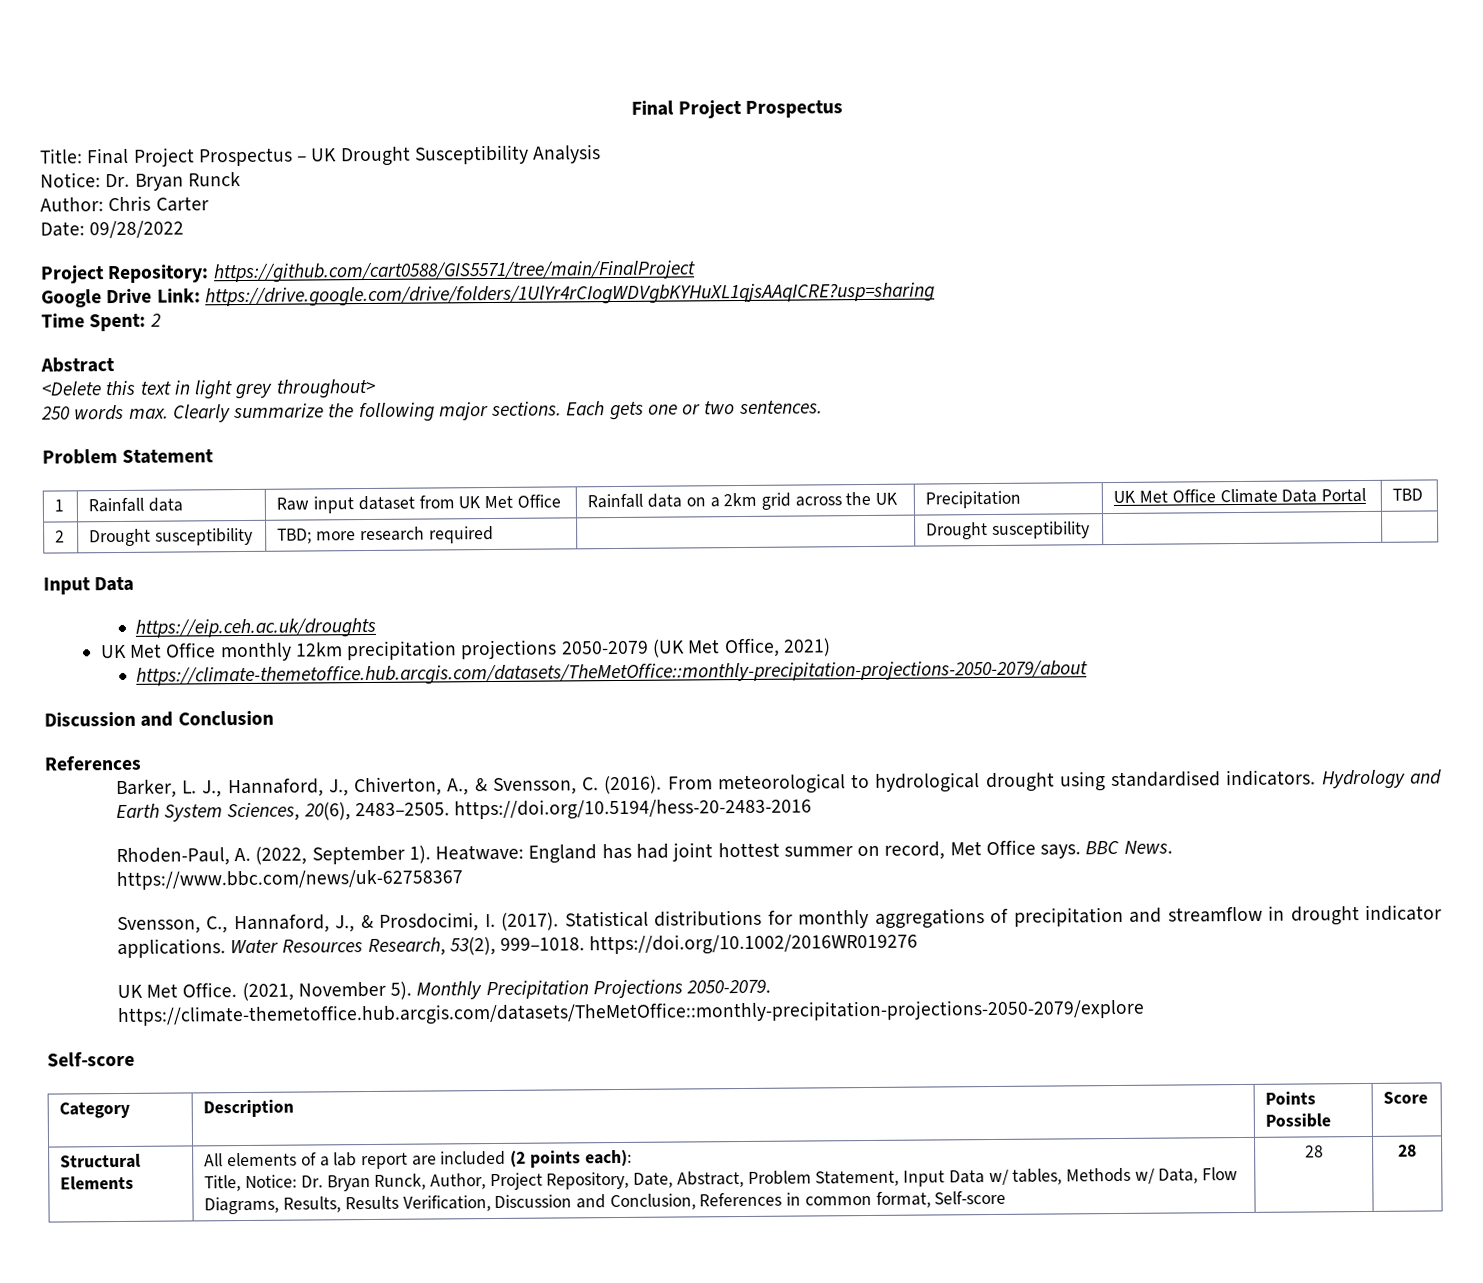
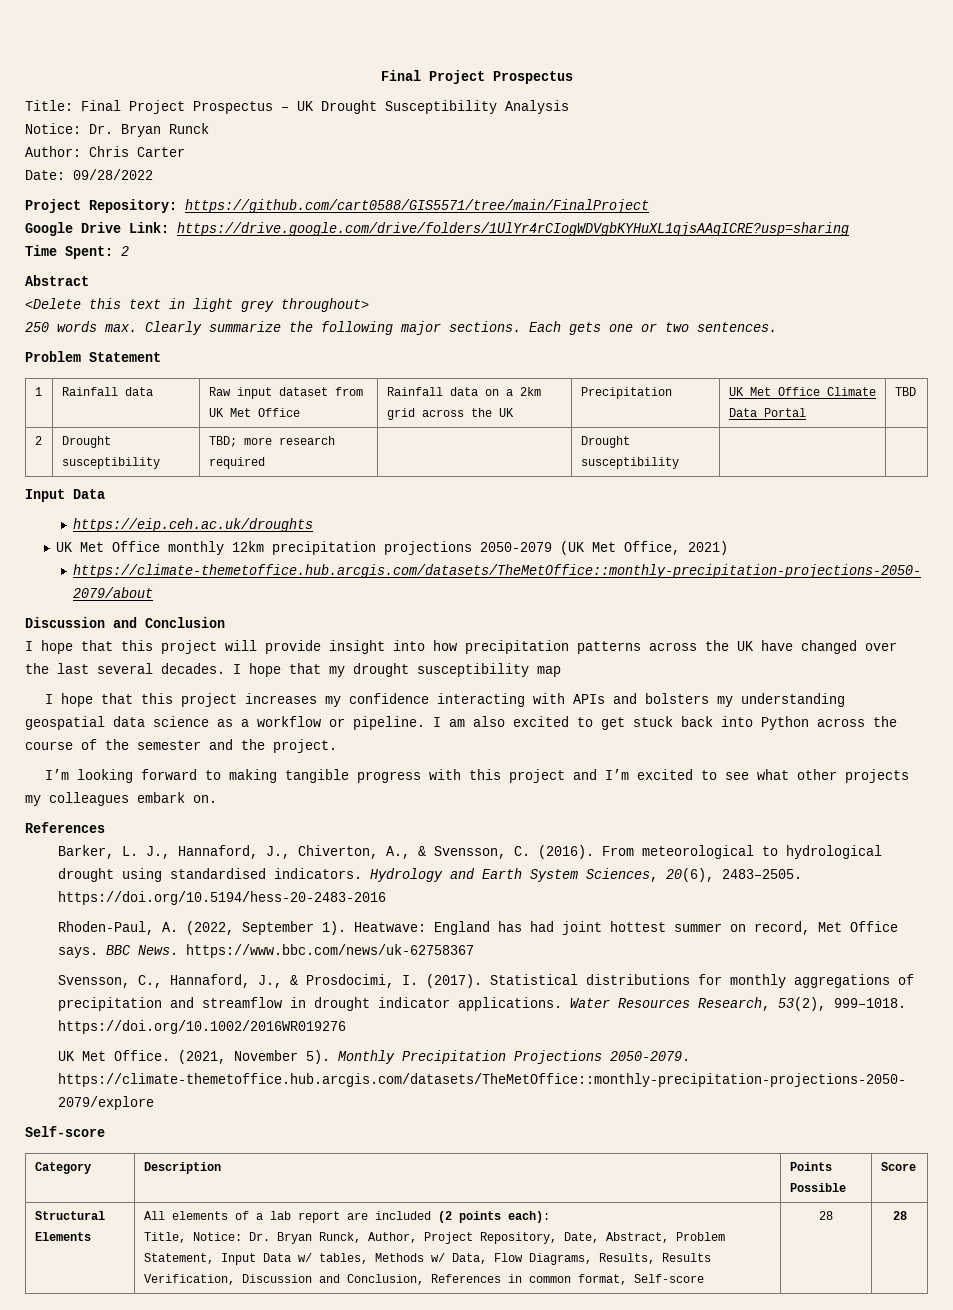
+ I hope that this project will provide insight into how precipitation patterns across the UK have changed over the last several decades. I hope that my drought susceptibility map
+ I hope that this project increases my confidence interacting with APIs and bolsters my understanding geospatial data science as a workflow or pipeline. I am also excited to get stuck back into Python across the course of the semester and the project.
+ I’m looking forward to making tangible progress with this project and I’m excited to see what other projects my colleagues embark on.

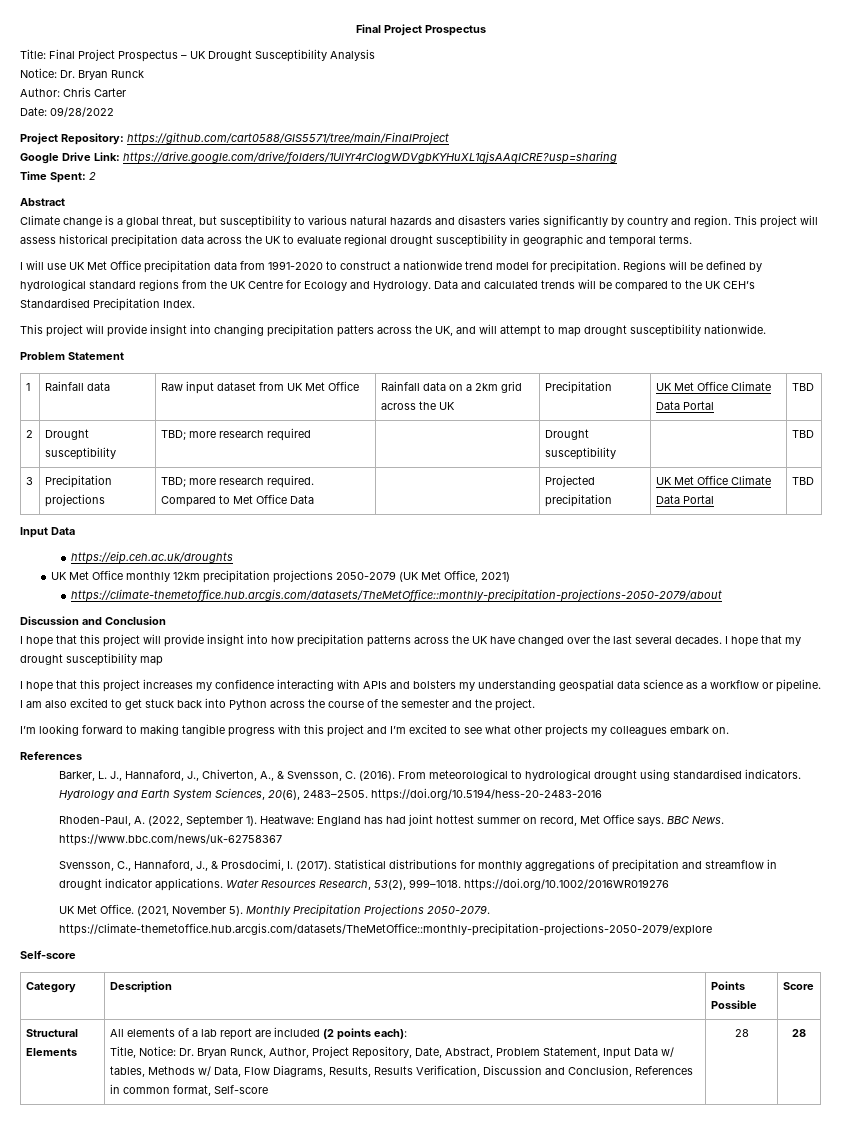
- <Delete this text in light grey throughout>
- 250 words max. Clearly summarize the following major sections. Each gets one or two sentences.
+ Climate change is a global threat, but susceptibility to various natural hazards and disasters varies significantly by country and region. This project will assess historical precipitation data across the UK to evaluate regional drought susceptibility in geographic and temporal terms.
+ I will use UK Met Office precipitation data from 1991-2020 to construct a nationwide trend model for precipitation. Regions will be defined by hydrological standard regions from the UK Centre for Ecology and Hydrology. Data and calculated trends will be compared to the UK CEH’s Standardised Precipitation Index.
+ This project will provide insight into changing precipitation patters across the UK, and will attempt to map drought susceptibility nationwide.
- 2 | Drought susceptibility | TBD; more research required | | Drought susceptibility | |
+ 2 | Drought susceptibility | TBD; more research required | | Drought susceptibility | | TBD
+ 3 | Precipitation projections | TBD; more research required. Compared to Met Office Data | | Projected precipitation | UK Met Office Climate Data Portal | TBD

